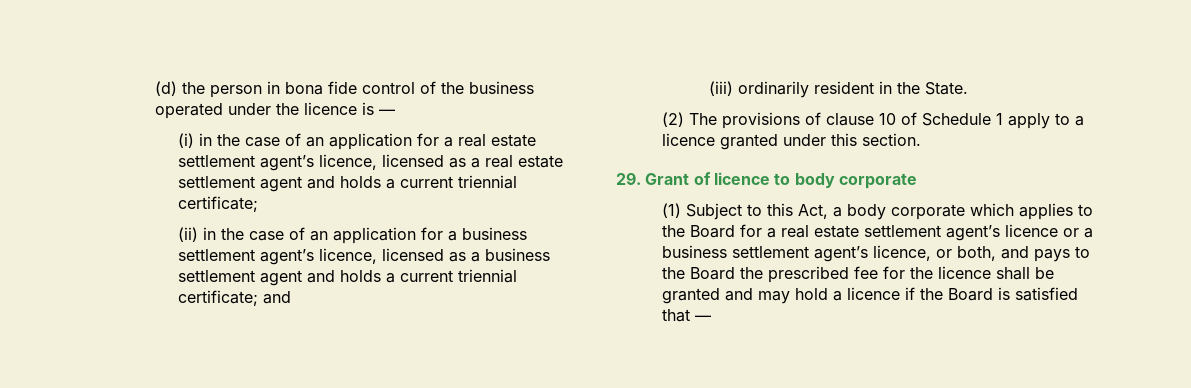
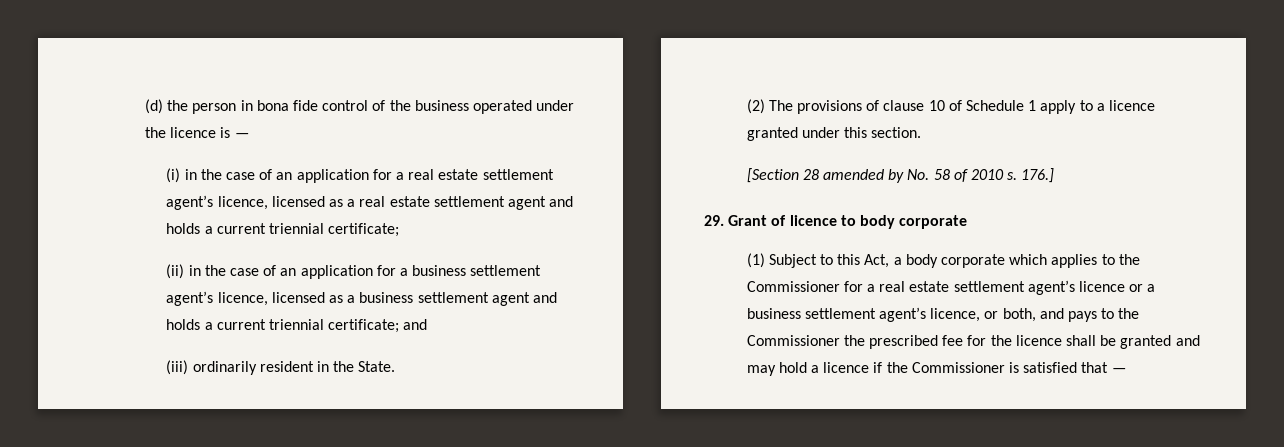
+ [Section 28 amended by No. 58 of 2010 s. 176.]
- (1) Subject to this Act, a body corporate which applies to the Board for a real estate settlement agent’s licence or a business settlement agent’s licence, or both, and pays to the Board the prescribed fee for the licence shall be granted and may hold a licence if the Board is satisfied that —
+ (1) Subject to this Act, a body corporate which applies to the Commissioner for a real estate settlement agent’s licence or a business settlement agent’s licence, or both, and pays to the Commissioner the prescribed fee for the licence shall be granted and may hold a licence if the Commissioner is satisfied that —

